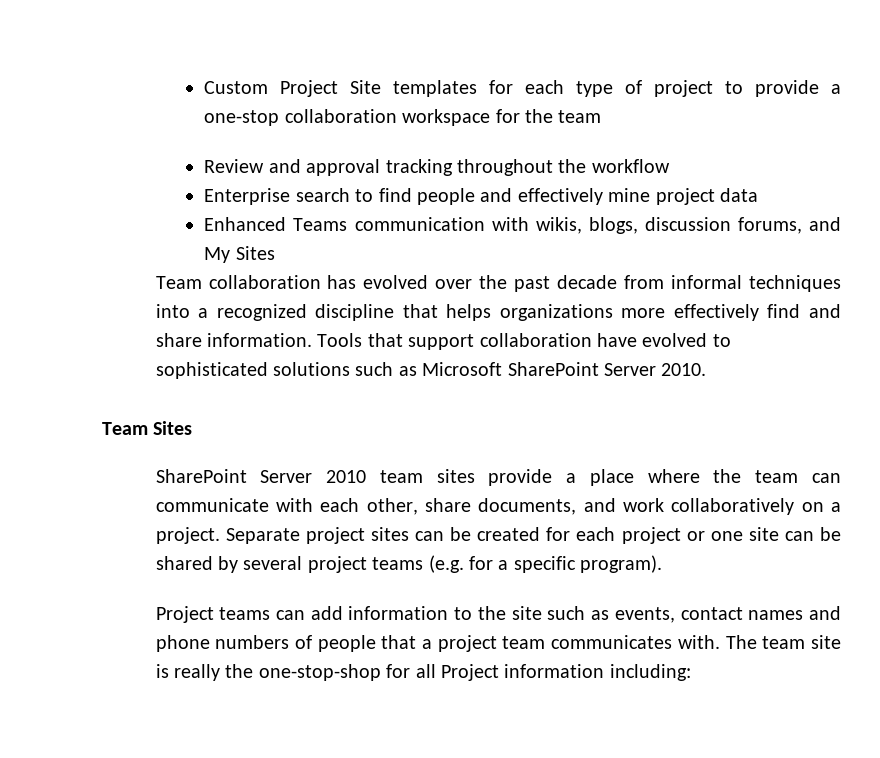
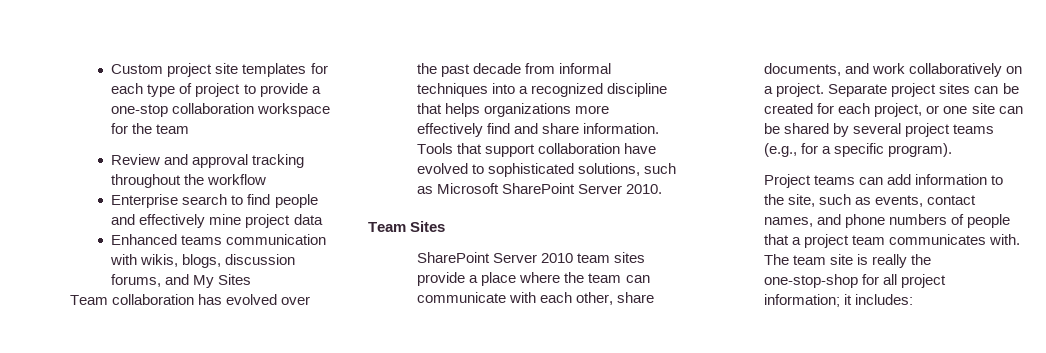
- Custom Project Site templates for each type of project to provide a one-stop collaboration workspace for the team
+ Custom project site templates for each type of project to provide a one-stop collaboration workspace for the team
- Enhanced Teams communication with wikis, blogs, discussion forums, and My Sites
+ Enhanced teams communication with wikis, blogs, discussion forums, and My Sites
- Tools that support collaboration have evolved to sophisticated solutions such as Microsoft SharePoint Server 2010.
+ Tools that support collaboration have evolved to sophisticated solutions, such as Microsoft SharePoint Server 2010.
- Separate project sites can be created for each project or one site can be shared by several project teams (e.g. for a specific program).
+ Separate project sites can be created for each project, or one site can be shared by several project teams (e.g., for a specific program).
- Project teams can add information to the site such as events, contact names and phone numbers of people that a project team communicates with.
+ Project teams can add information to the site, such as events, contact names, and phone numbers of people that a project team communicates with.
- The team site is really the one-stop-shop for all Project information including:
+ The team site is really the one-stop-shop for all project information; it includes:

